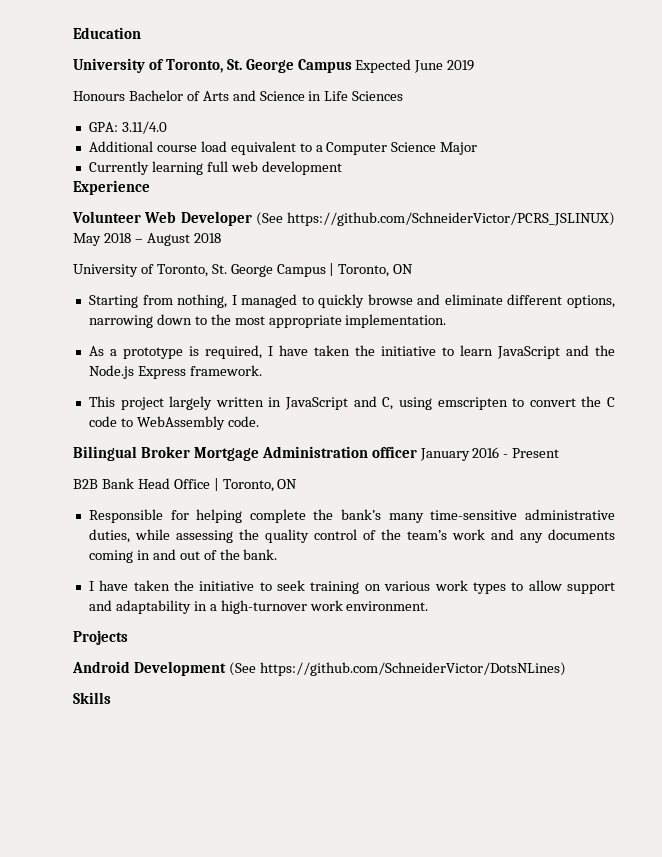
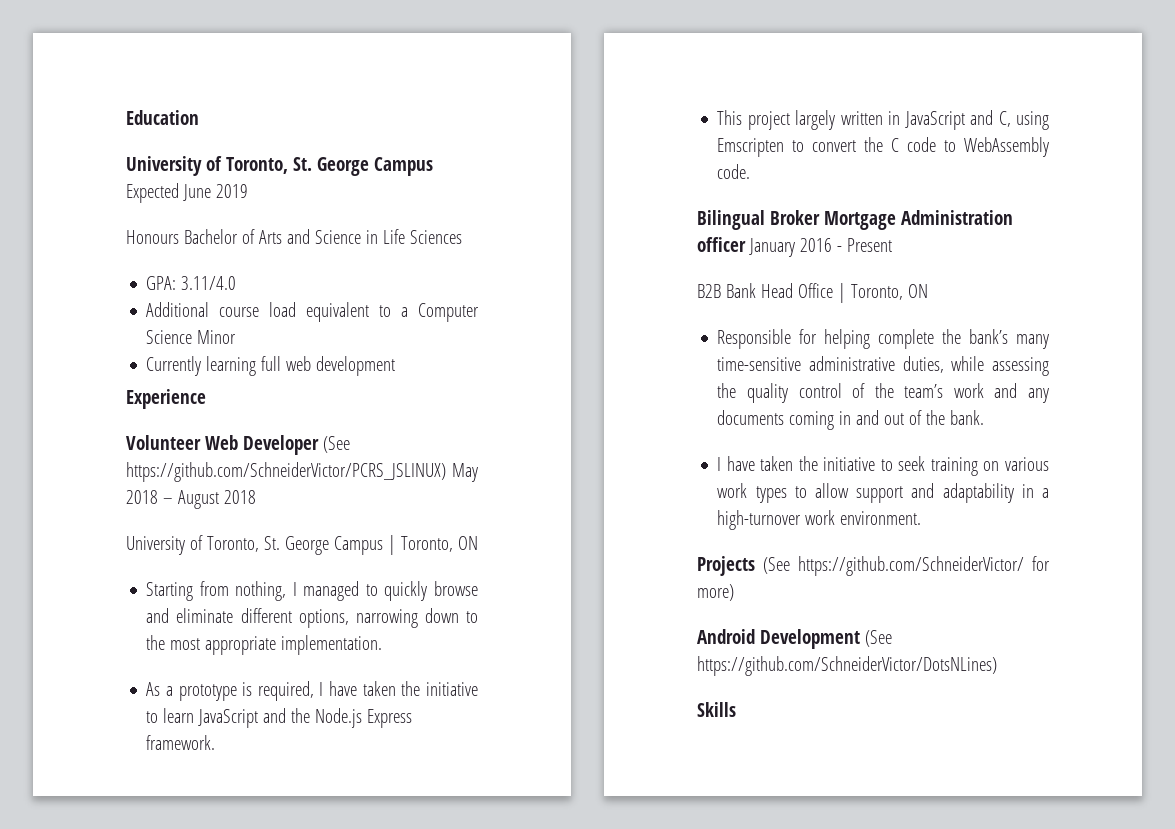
- Additional course load equivalent to a Computer Science Major
+ Additional course load equivalent to a Computer Science Minor
- This project largely written in JavaScript and C, using emscripten to convert the C code to WebAssembly code.
+ This project largely written in JavaScript and C, using Emscripten to convert the C code to WebAssembly code.
- Projects
+ Projects (See https://github.com/SchneiderVictor/ for more)

